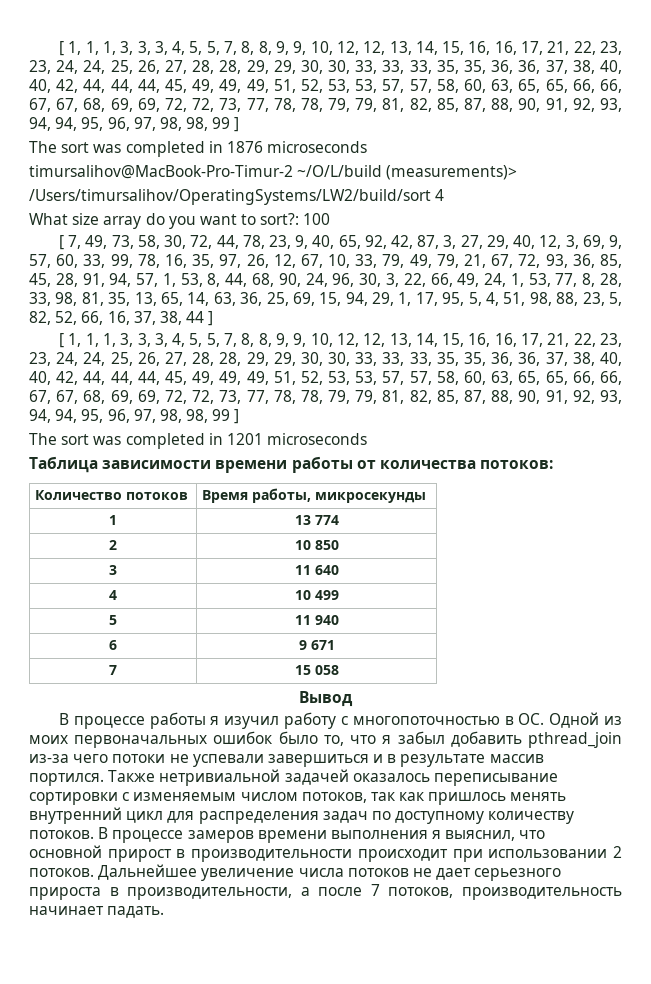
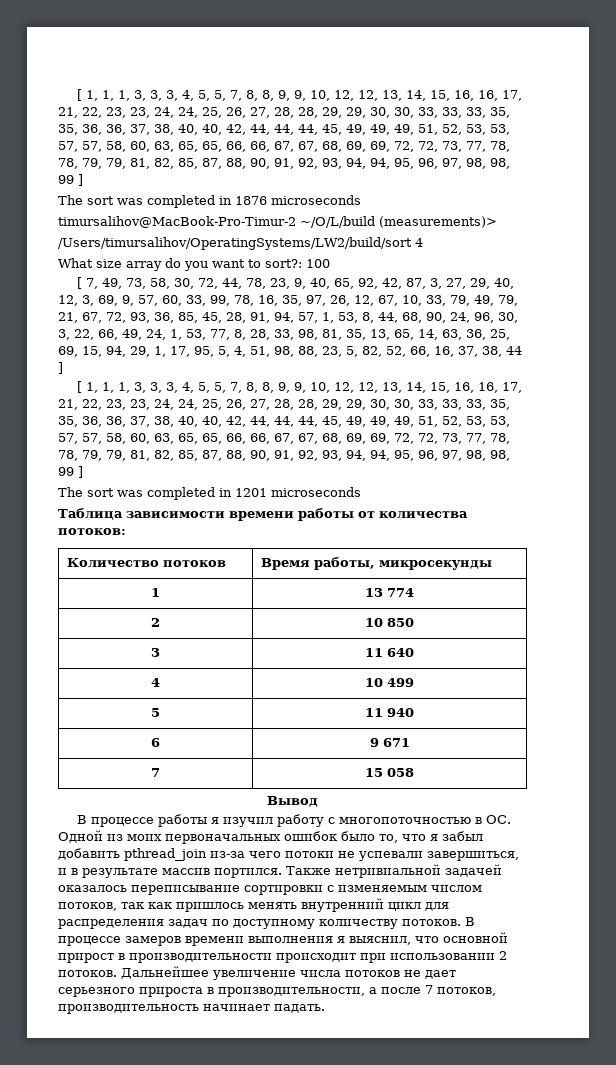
- В процессе работы я изучил работу с многопоточностью в ОС. Одной из моих первоначальных ошибок было то, что я забыл добавить pthread_join из-за чего потоки не успевали завершиться и в результате массив портился.
+ В процессе работы я изучил работу с многопоточностью в ОС. Одной из моих первоначальных ошибок было то, что я забыл добавить pthread_join из-за чего потоки не успевали завершиться, и в результате массив портился.

